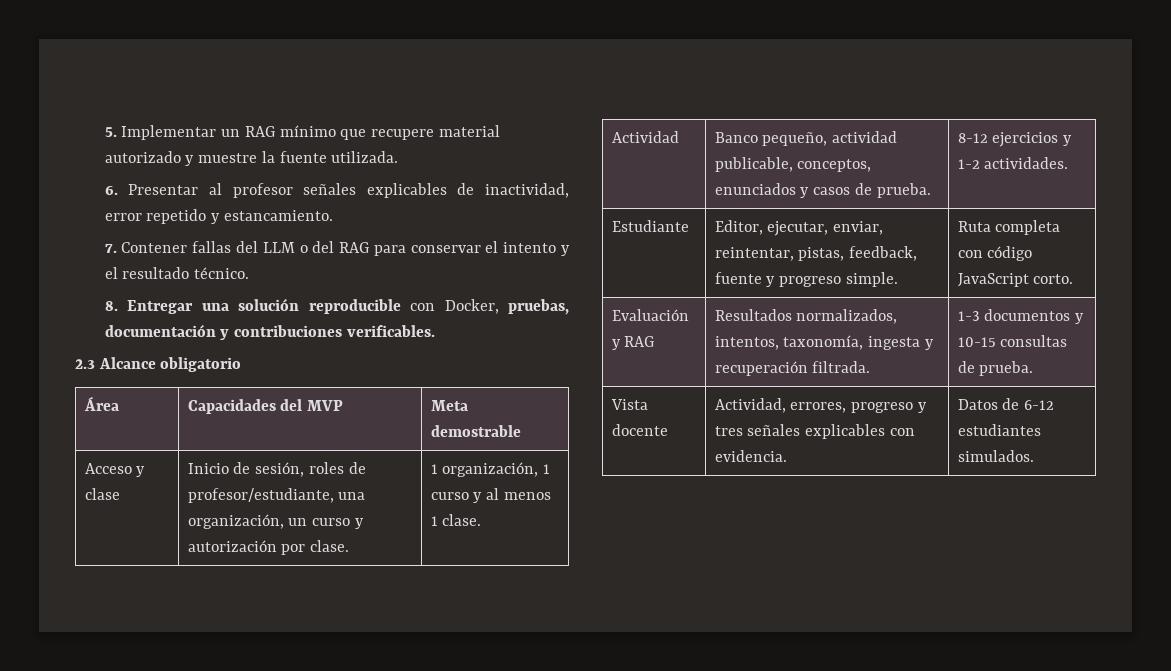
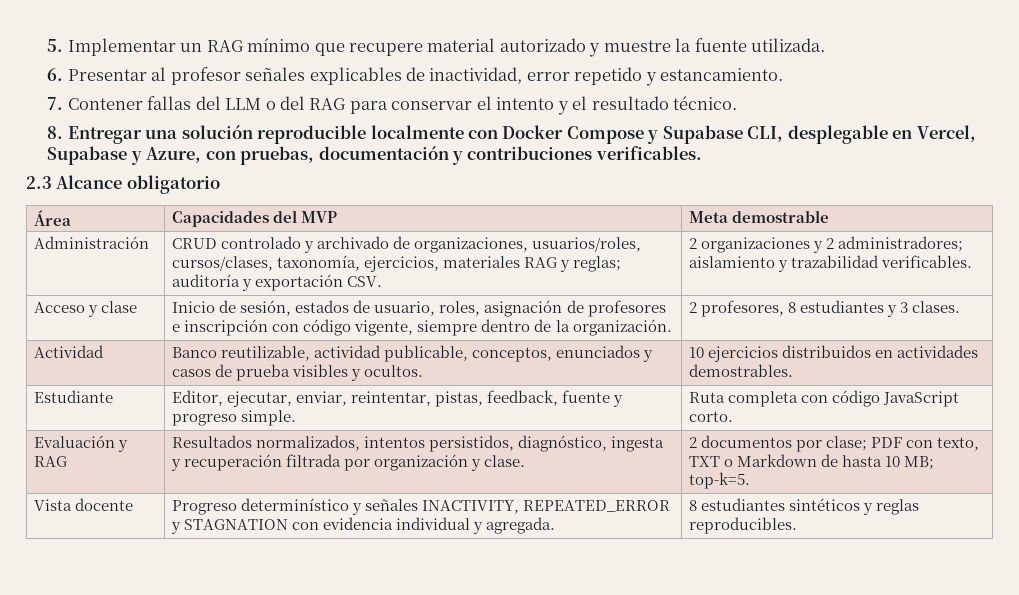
- 8. Entregar una solución reproducible con Docker, pruebas, documentación y contribuciones verificables.
+ 8. Entregar una solución reproducible localmente con Docker Compose y Supabase CLI, desplegable en Vercel, Supabase y Azure, con pruebas, documentación y contribuciones verificables.
+ Administración | CRUD controlado y archivado de organizaciones, usuarios/roles, cursos/clases, taxonomía, ejercicios, materiales RAG y reglas; auditoría y exportación CSV. | 2 organizaciones y 2 administradores; aislamiento y trazabilidad verificables.
- Acceso y clase | Inicio de sesión, roles de profesor/estudiante, una organización, un curso y autorización por clase. | 1 organización, 1 curso y al menos 1 clase.
+ Acceso y clase | Inicio de sesión, estados de usuario, roles, asignación de profesores e inscripción con código vigente, siempre dentro de la organización. | 2 profesores, 8 estudiantes y 3 clases.
- Actividad | Banco pequeño, actividad publicable, conceptos, enunciados y casos de prueba. | 8-12 ejercicios y 1-2 actividades.
+ Actividad | Banco reutilizable, actividad publicable, conceptos, enunciados y casos de prueba visibles y ocultos. | 10 ejercicios distribuidos en actividades demostrables.
- Evaluación y RAG | Resultados normalizados, intentos, taxonomía, ingesta y recuperación filtrada. | 1-3 documentos y 10-15 consultas de prueba.
- Vista docente | Actividad, errores, progreso y tres señales explicables con evidencia. | Datos de 6-12 estudiantes simulados.
+ Evaluación y RAG | Resultados normalizados, intentos persistidos, diagnóstico, ingesta y recuperación filtrada por organización y clase. | 2 documentos por clase; PDF con texto, TXT o Markdown de hasta 10 MB; top-k=5.
+ Vista docente | Progreso determinístico y señales INACTIVITY, REPEATED_ERROR y STAGNATION con evidencia individual y agregada. | 8 estudiantes sintéticos y reglas reproducibles.

